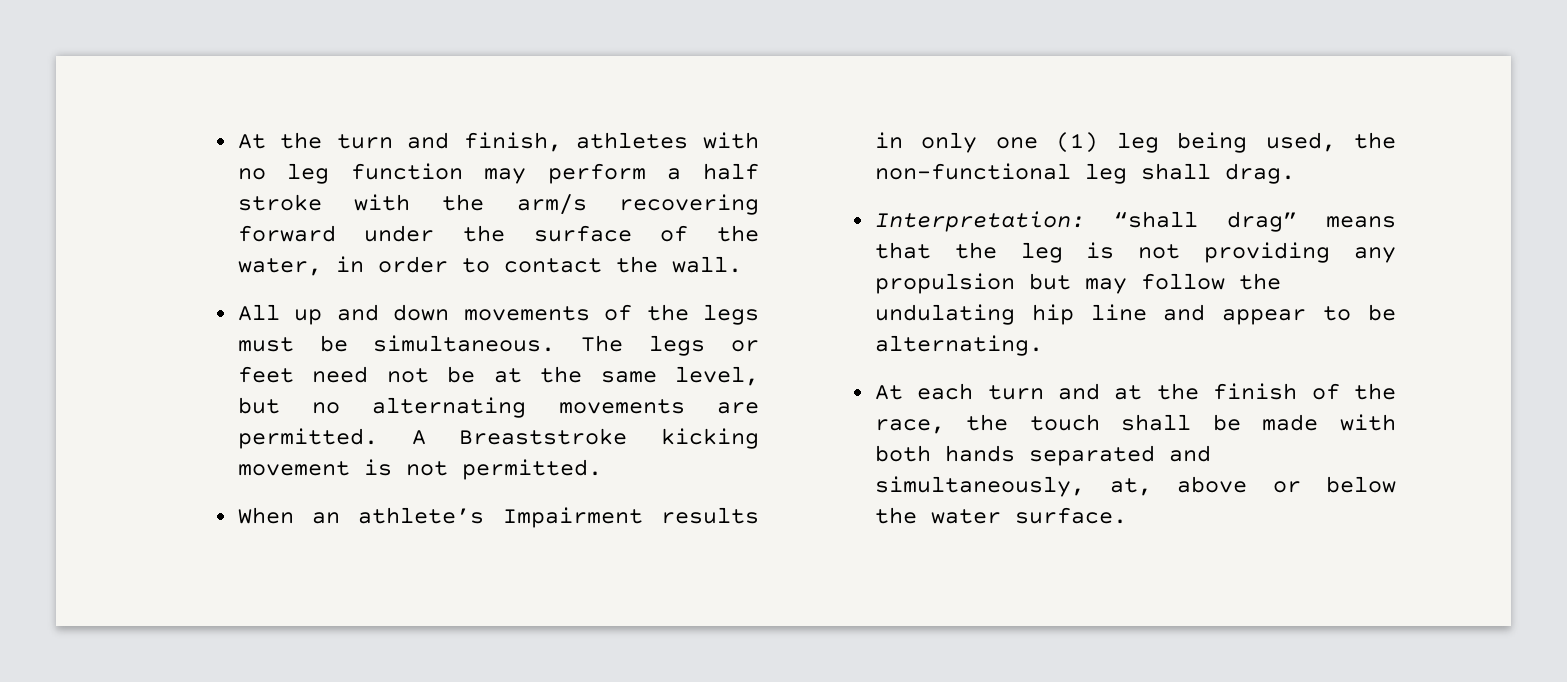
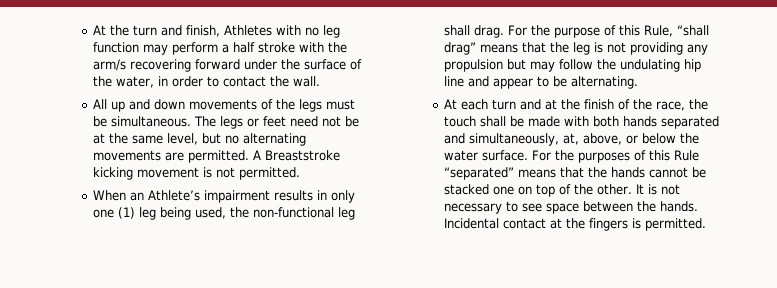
- At the turn and finish, athletes with no leg function may perform a half stroke with the arm/s recovering forward under the surface of the water, in order to contact the wall.
+ At the turn and finish, Athletes with no leg function may perform a half stroke with the arm/s recovering forward under the surface of the water, in order to contact the wall.
- When an athlete’s Impairment results in only one (1) leg being used, the non-functional leg shall drag.
- Interpretation: “shall drag” means that the leg is not providing any propulsion but may follow the undulating hip line and appear to be alternating.
+ When an Athlete’s impairment results in only one (1) leg being used, the non-functional leg shall drag. For the purpose of this Rule, “shall drag” means that the leg is not providing any propulsion but may follow the undulating hip line and appear to be alternating.
- At each turn and at the finish of the race, the touch shall be made with both hands separated and simultaneously, at, above or below the water surface.
+ At each turn and at the finish of the race, the touch shall be made with both hands separated and simultaneously, at, above, or below the water surface.
+ For the purposes of this Rule “separated” means that the hands cannot be stacked one on top of the other. It is not necessary to see space between the hands. Incidental contact at the fingers is permitted.

